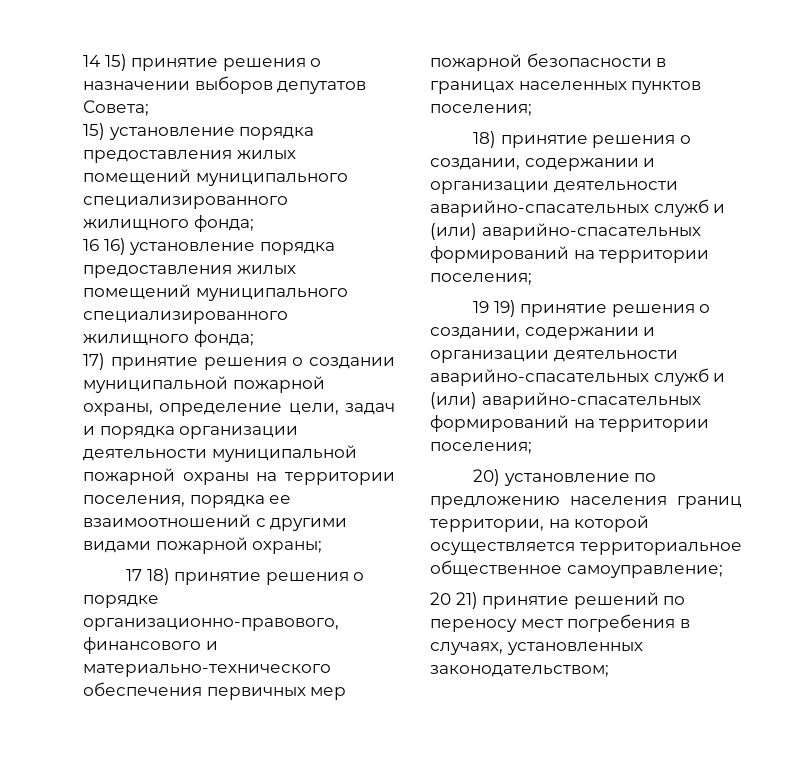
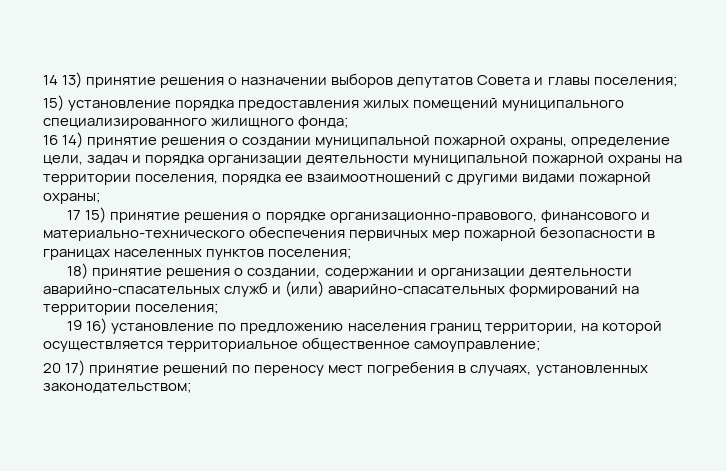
- 14 15) принятие решения о назначении выборов депутатов Совета;
+ 14 13) принятие решения о назначении выборов депутатов Совета и главы поселения;
- 16 16) установление порядка предоставления жилых помещений муниципального специализированного жилищного фонда;
- 17) принятие решения о создании муниципальной пожарной охраны, определение цели, задач и порядка организации деятельности муниципальной пожарной охраны на территории поселения, порядка ее взаимоотношений с другими видами пожарной охраны;
+ 16 14) принятие решения о создании муниципальной пожарной охраны, определение цели, задач и порядка организации деятельности муниципальной пожарной охраны на территории поселения, порядка ее взаимоотношений с другими видами пожарной охраны;
- 17 18) принятие решения о порядке организационно-правового, финансового и материально-технического обеспечения первичных мер пожарной безопасности в границах населенных пунктов поселения;
+ 17 15) принятие решения о порядке организационно-правового, финансового и материально-технического обеспечения первичных мер пожарной безопасности в границах населенных пунктов поселения;
- 19 19) принятие решения о создании, содержании и организации деятельности аварийно-спасательных служб и (или) аварийно-спасательных формирований на территории поселения;
- 20) установление по предложению населения границ территории, на которой осуществляется территориальное общественное самоуправление;
+ 19 16) установление по предложению населения границ территории, на которой осуществляется территориальное общественное самоуправление;
- 20 21) принятие решений по переносу мест погребения в случаях, установленных законодательством;
+ 20 17) принятие решений по переносу мест погребения в случаях, установленных законодательством;

